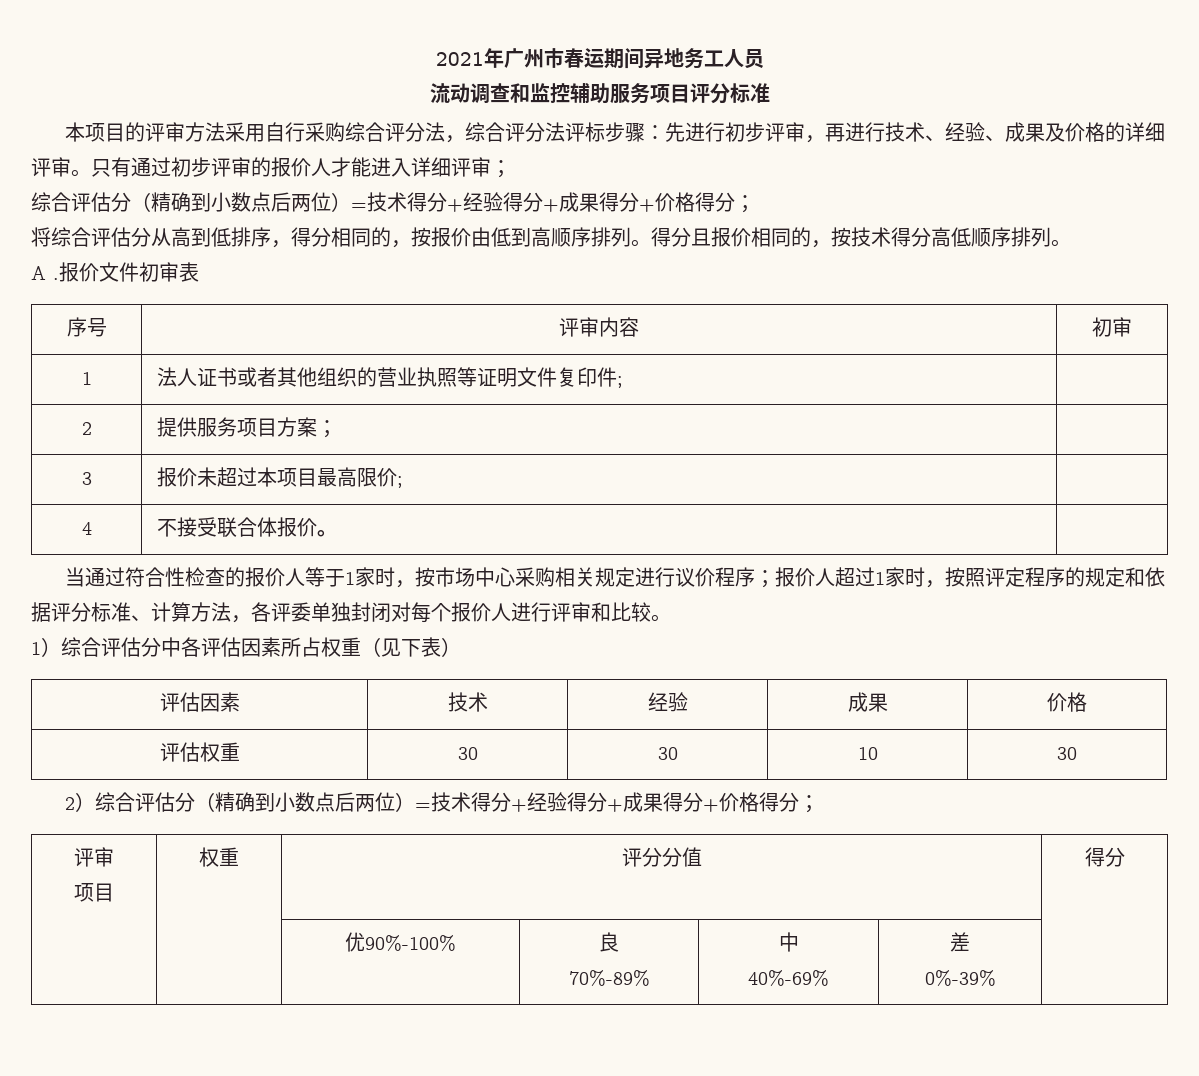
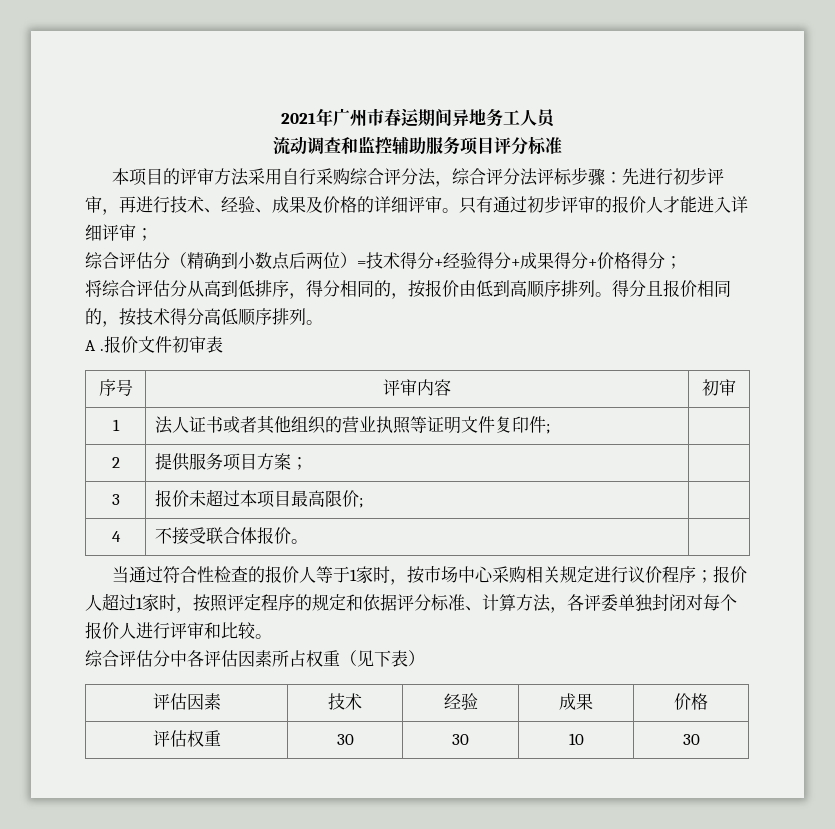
- 1）综合评估分中各评估因素所占权重（见下表）
+ 综合评估分中各评估因素所占权重（见下表）
- 2）综合评估分（精确到小数点后两位）=技术得分+经验得分+成果得分+价格得分；
- 评审
- 项目 | 权重 | 评分分值 | 得分
- | | 优90%-100% | 良
- 70%-89% | 中
- 40%-69% | 差
- 0%-39% |

